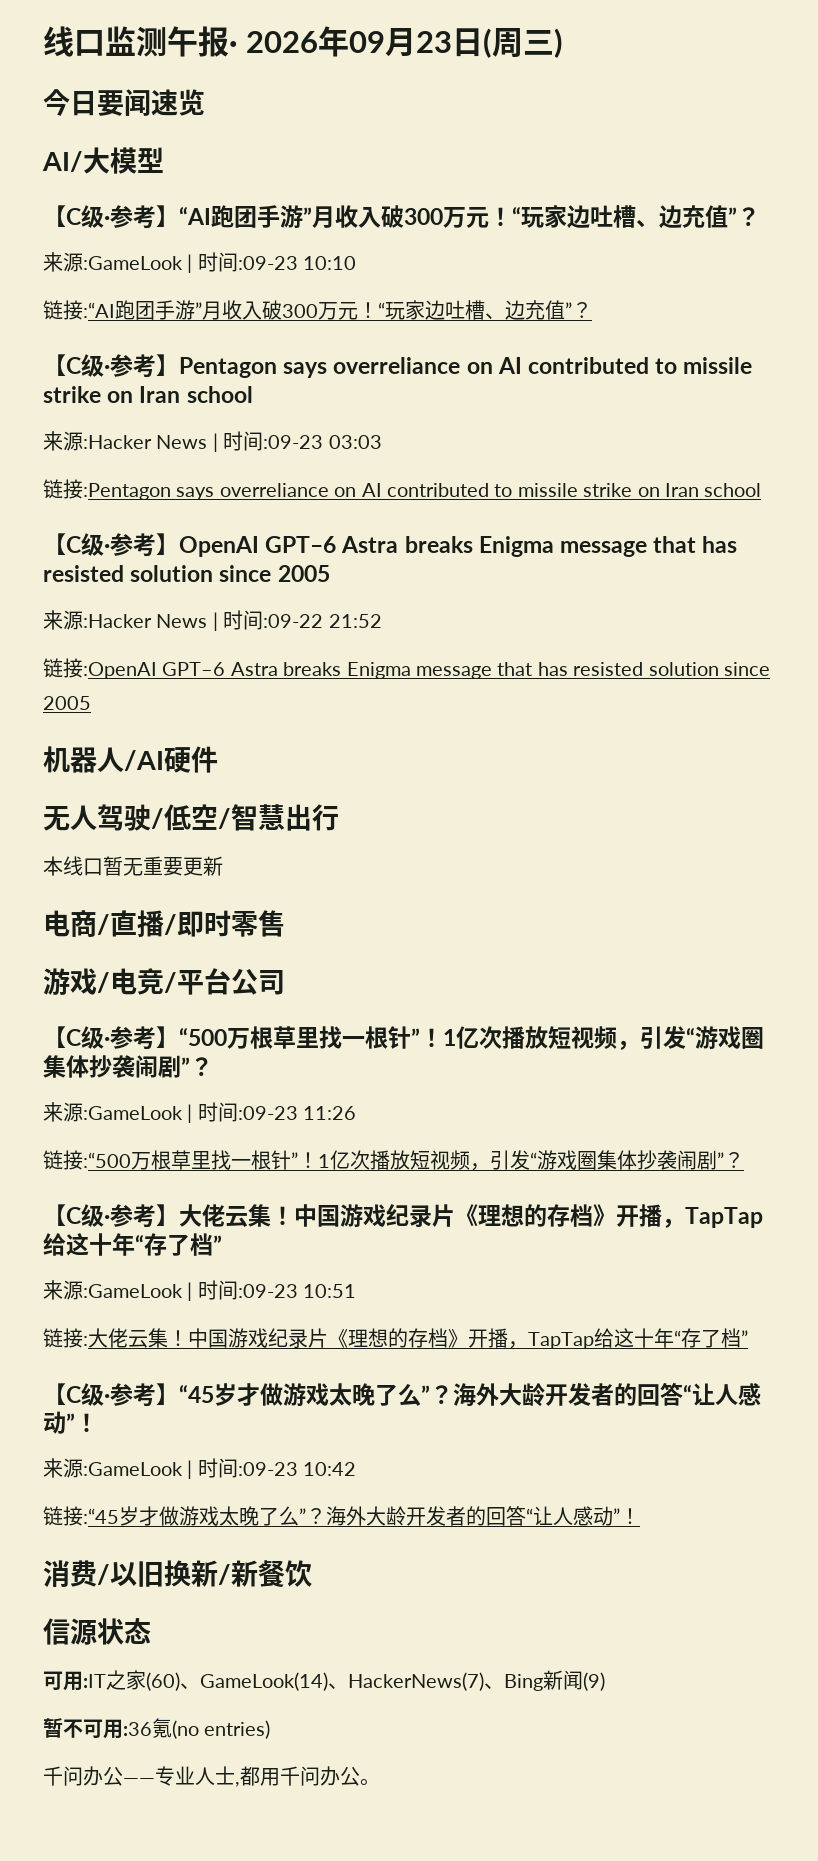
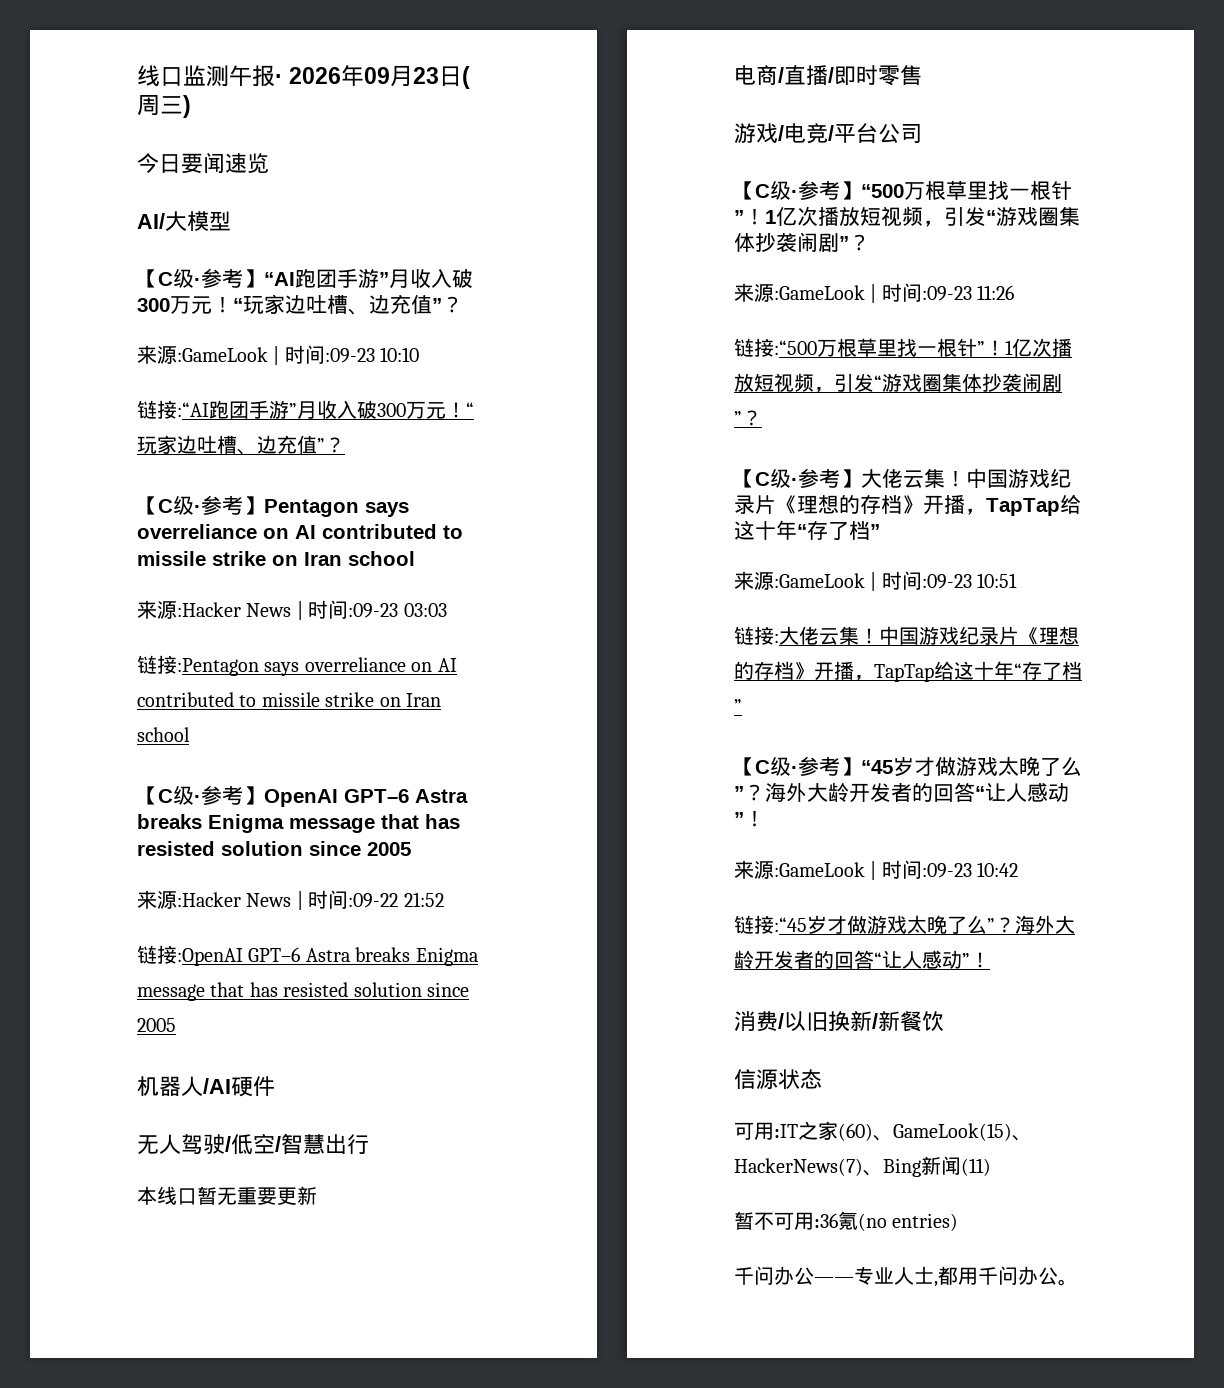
- 可用:IT之家(60)、GameLook(14)、HackerNews(7)、Bing新闻(9)
+ 可用:IT之家(60)、GameLook(15)、HackerNews(7)、Bing新闻(11)

